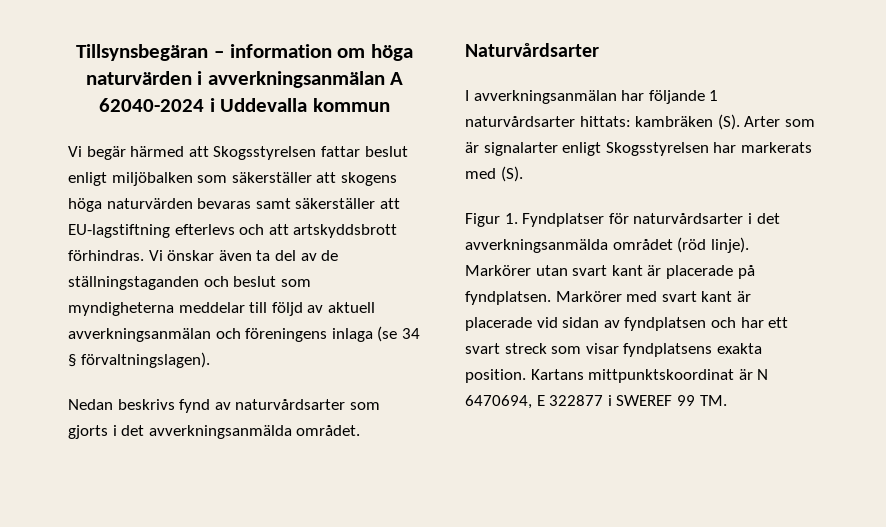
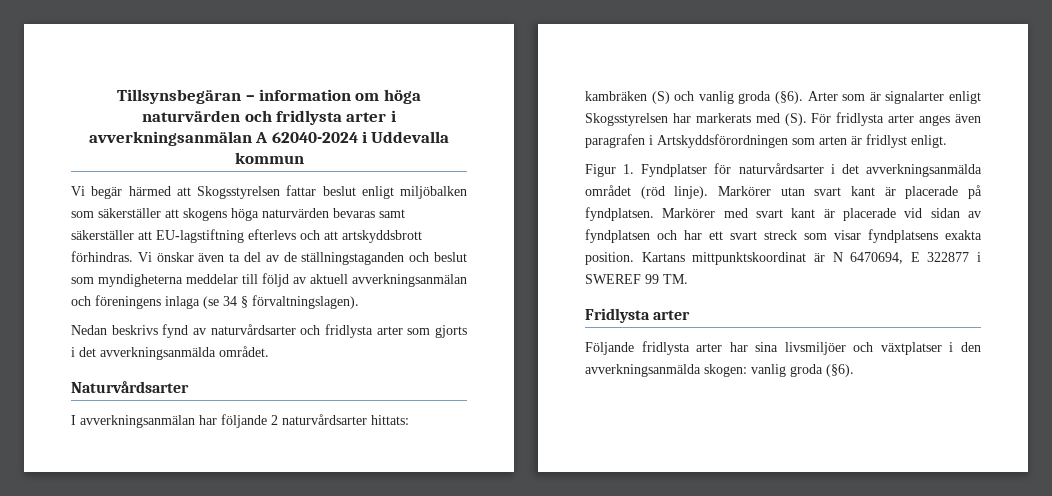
- Tillsynsbegäran – information om höga naturvärden i avverkningsanmälan A 62040-2024 i Uddevalla kommun
+ Tillsynsbegäran – information om höga naturvärden och fridlysta arter i avverkningsanmälan A 62040-2024 i Uddevalla kommun
- Nedan beskrivs fynd av naturvårdsarter som gjorts i det avverkningsanmälda området.
+ Nedan beskrivs fynd av naturvårdsarter och fridlysta arter som gjorts i det avverkningsanmälda området.
- I avverkningsanmälan har följande 1 naturvårdsarter hittats: kambräken (S). Arter som är signalarter enligt Skogsstyrelsen har markerats med (S).
+ I avverkningsanmälan har följande 2 naturvårdsarter hittats: kambräken (S) och vanlig groda (§6). Arter som är signalarter enligt Skogsstyrelsen har markerats med (S). För fridlysta arter anges även paragrafen i Artskyddsförordningen som arten är fridlyst enligt.
+ Fridlysta arter
+ Följande fridlysta arter har sina livsmiljöer och växtplatser i den avverkningsanmälda skogen: vanlig groda (§6).

